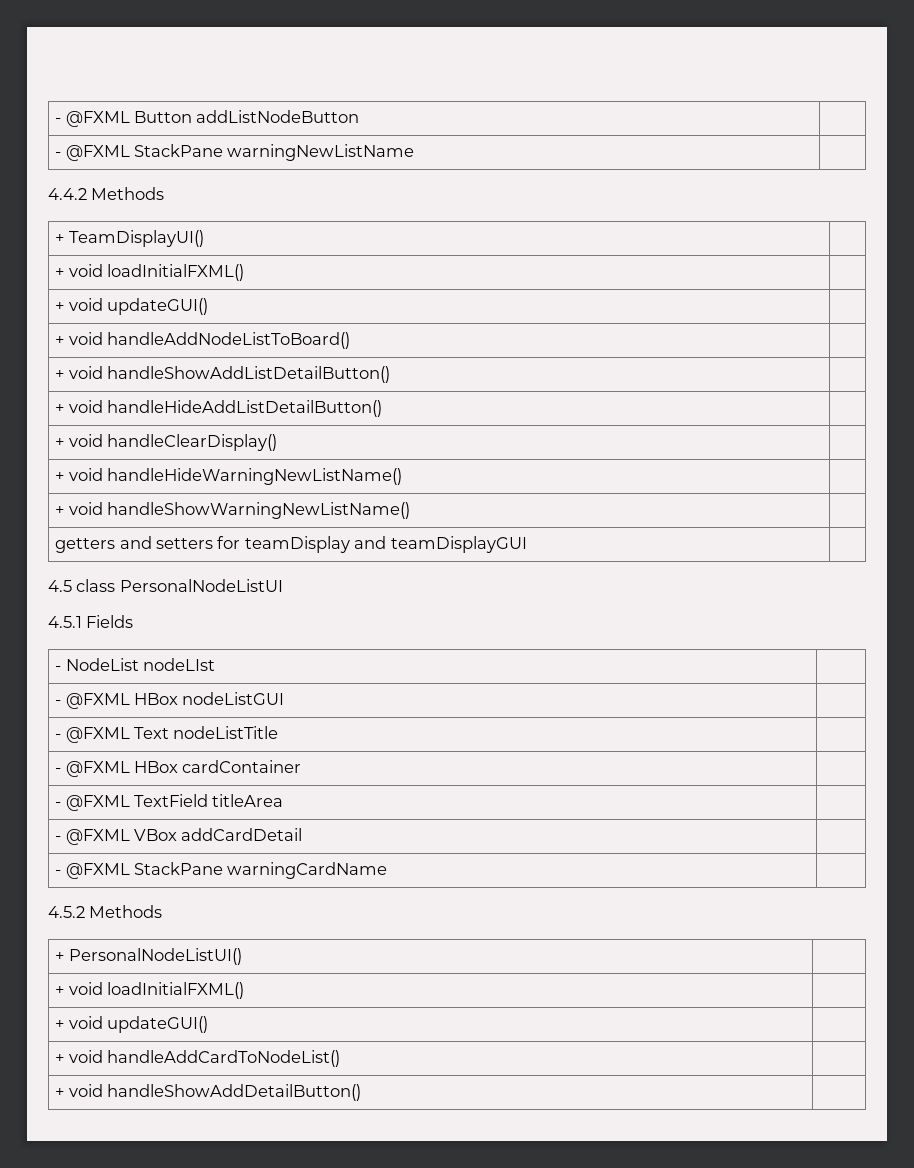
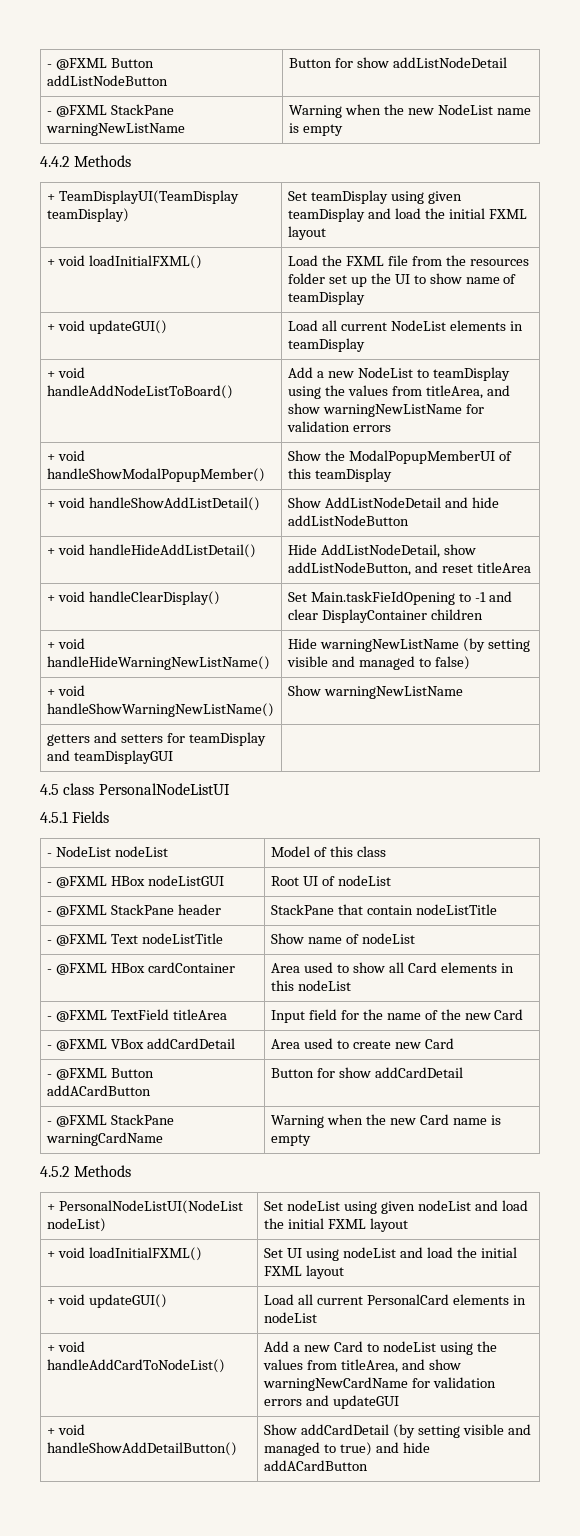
- - @FXML Button addListNodeButton |
+ - @FXML Button addListNodeButton | Button for show addListNodeDetail
- - @FXML StackPane warningNewListName |
+ - @FXML StackPane warningNewListName | Warning when the new NodeList name is empty
  4.4.2 Methods
- + TeamDisplayUI() |
- + void loadInitialFXML() |
- + void updateGUI() |
- + void handleAddNodeListToBoard() |
- + void handleShowAddListDetailButton() |
- + void handleHideAddListDetailButton() |
- + void handleClearDisplay() |
- + void handleHideWarningNewListName() |
+ + TeamDisplayUI(TeamDisplay teamDisplay) | Set teamDisplay using given teamDisplay and load the initial FXML layout
+ + void loadInitialFXML() | Load the FXML file from the resources folder set up the UI to show name of teamDisplay
+ + void updateGUI() | Load all current NodeList elements in teamDisplay
+ + void handleAddNodeListToBoard() | Add a new NodeList to teamDisplay using the values from titleArea, and show warningNewListName for validation errors
+ + void handleShowModalPopupMember() | Show the ModalPopupMemberUI of this teamDisplay
+ + void handleShowAddListDetail() | Show AddListNodeDetail and hide addListNodeButton
+ + void handleHideAddListDetail() | Hide AddListNodeDetail, show addListNodeButton, and reset titleArea
+ + void handleClearDisplay() | Set Main.taskFieIdOpening to -1 and clear DisplayContainer children
+ + void handleHideWarningNewListName() | Hide warningNewListName (by setting visible and managed to false)
- + void handleShowWarningNewListName() |
+ + void handleShowWarningNewListName() | Show warningNewListName
- - NodeList nodeLIst |
+ - NodeList nodeList | Model of this class
- - @FXML HBox nodeListGUI |
+ - @FXML HBox nodeListGUI | Root UI of nodeList
+ - @FXML StackPane header | StackPane that contain nodeListTitle
- - @FXML Text nodeListTitle |
+ - @FXML Text nodeListTitle | Show name of nodeList
- - @FXML HBox cardContainer |
- - @FXML TextField titleArea |
- - @FXML VBox addCardDetail |
- - @FXML StackPane warningCardName |
+ - @FXML HBox cardContainer | Area used to show all Card elements in this nodeList
+ - @FXML TextField titleArea | Input field for the name of the new Card
+ - @FXML VBox addCardDetail | Area used to create new Card
+ - @FXML Button addACardButton | Button for show addCardDetail
+ - @FXML StackPane warningCardName | Warning when the new Card name is empty
  4.5.2 Methods
- + PersonalNodeListUI() |
- + void loadInitialFXML() |
- + void updateGUI() |
- + void handleAddCardToNodeList() |
- + void handleShowAddDetailButton() |
+ + PersonalNodeListUI(NodeList nodeList) | Set nodeList using given nodeList and load the initial FXML layout
+ + void loadInitialFXML() | Set UI using nodeList and load the initial FXML layout
+ + void updateGUI() | Load all current PersonalCard elements in nodeList
+ + void handleAddCardToNodeList() | Add a new Card to nodeList using the values from titleArea, and show warningNewCardName for validation errors and updateGUI
+ + void handleShowAddDetailButton() | Show addCardDetail (by setting visible and managed to true) and hide addACardButton

